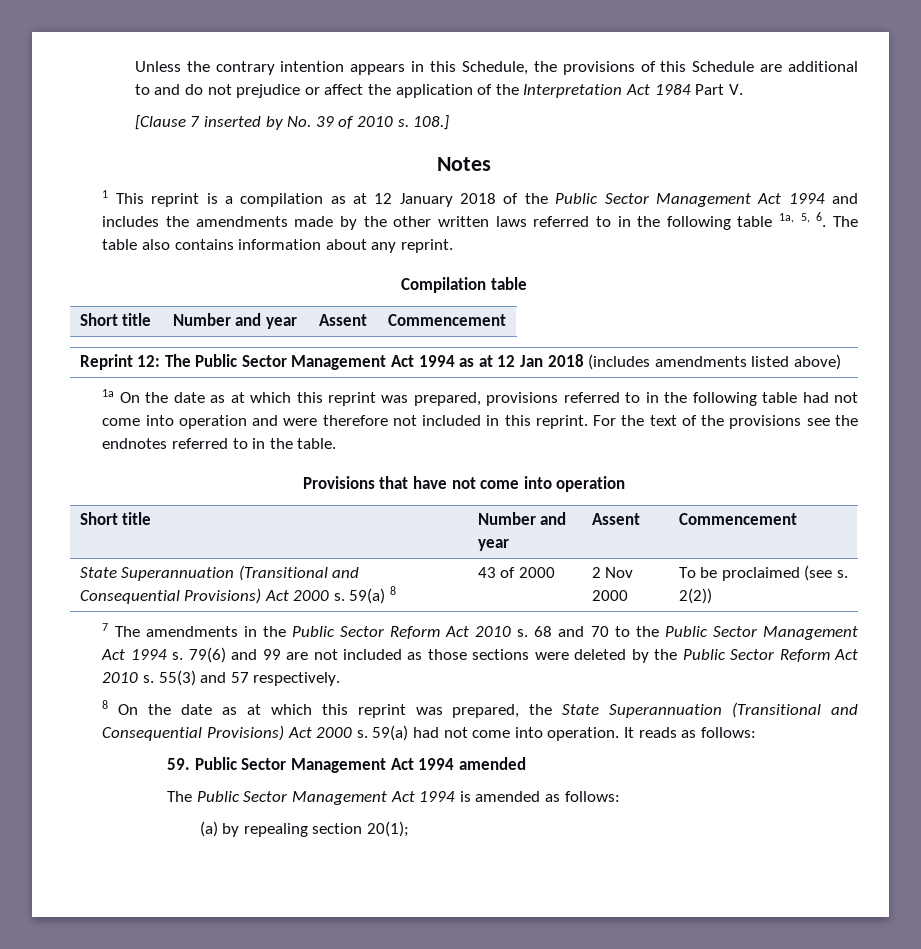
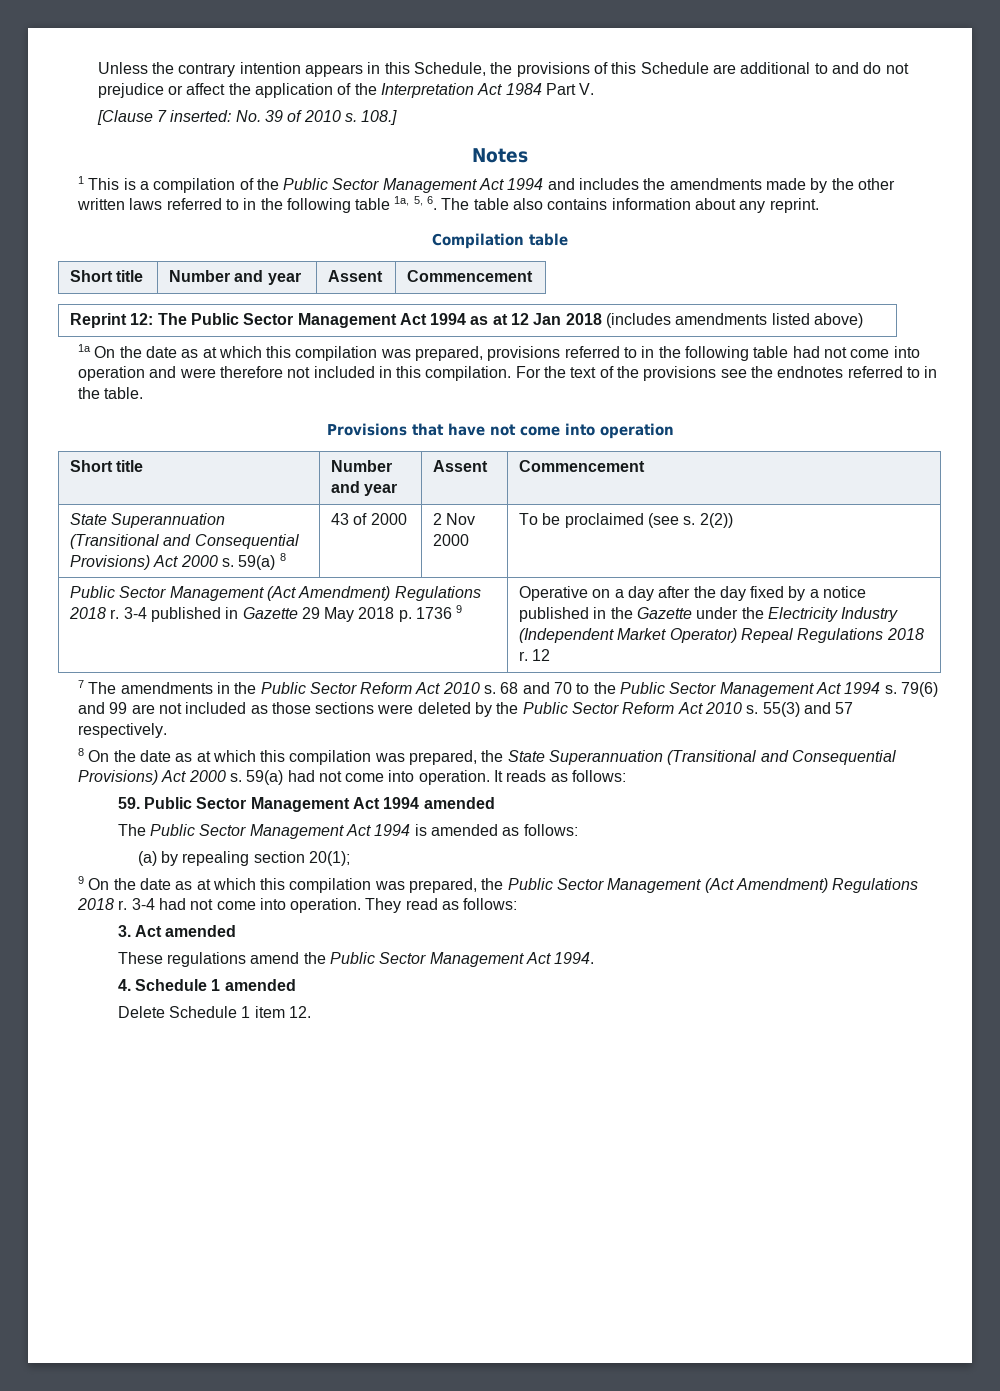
- [Clause 7 inserted by No. 39 of 2010 s.
+ [Clause 7 inserted: No. 39 of 2010 s.
- 1 This reprint is a compilation as at 12 January 2018 of the Public Sector Management Act 1994 and includes the amendments made by the other written laws referred to in the following table 1a, 5, 6. The table also contains information about any reprint.
+ 1 This is a compilation of the Public Sector Management Act 1994 and includes the amendments made by the other written laws referred to in the following table 1a, 5, 6. The table also contains information about any reprint.
- 1a On the date as at which this reprint was prepared, provisions referred to in the following table had not come into operation and were therefore not included in this reprint.
+ 1a On the date as at which this compilation was prepared, provisions referred to in the following table had not come into operation and were therefore not included in this compilation.
+ Public Sector Management (Act Amendment) Regulations 2018 r. 3-4 published in Gazette 29 May 2018 p. 1736 9 | Operative on a day after the day fixed by a notice published in the Gazette under the Electricity Industry (Independent Market Operator) Repeal Regulations 2018 r. 12
- 8 On the date as at which this reprint was prepared, the State Superannuation (Transitional and Consequential Provisions) Act 2000 s.
+ 8 On the date as at which this compilation was prepared, the State Superannuation (Transitional and Consequential Provisions) Act 2000 s.
+ 9 On the date as at which this compilation was prepared, the Public Sector Management (Act Amendment) Regulations 2018 r. 3-4 had not come into operation. They read as follows:
+ 3. Act amended
+ These regulations amend the Public Sector Management Act 1994.
+ 4. Schedule 1 amended
+ Delete Schedule 1 item 12.

